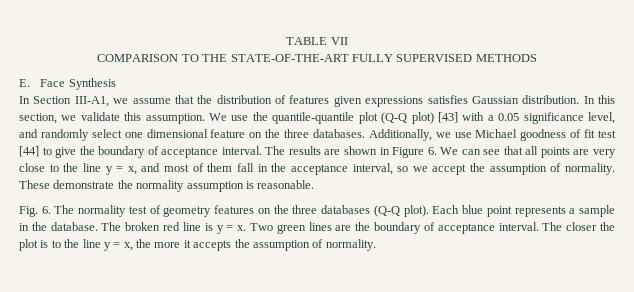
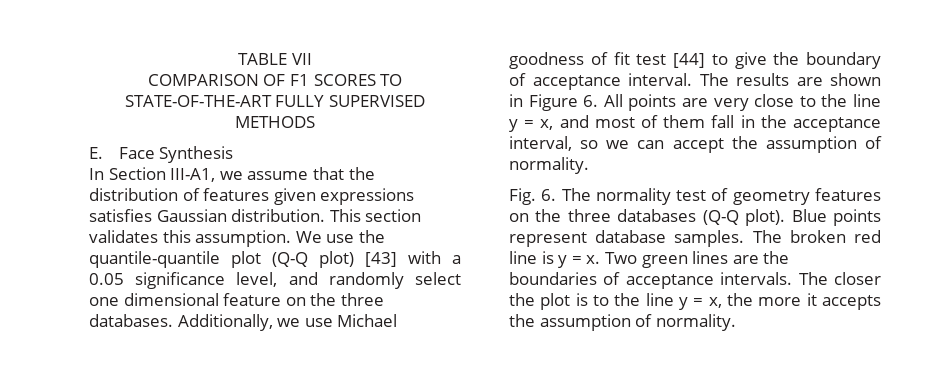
- COMPARISON TO THE STATE-OF-THE-ART FULLY SUPERVISED METHODS
+ COMPARISON OF F1 SCORES TO STATE-OF-THE-ART FULLY SUPERVISED METHODS
- In this section, we validate this assumption.
+ This section validates this assumption.
- The results are shown in Figure 6. We can see that all points are very close to the line y = x, and most of them fall in the acceptance interval, so we accept the assumption of normality. These demonstrate the normality assumption is reasonable.
+ The results are shown in Figure 6. All points are very close to the line y = x, and most of them fall in the acceptance interval, so we can accept the assumption of normality.
- Each blue point represents a sample in the database.
+ Blue points represent database samples.
- Two green lines are the boundary of acceptance interval.
+ Two green lines are the boundaries of acceptance intervals.

